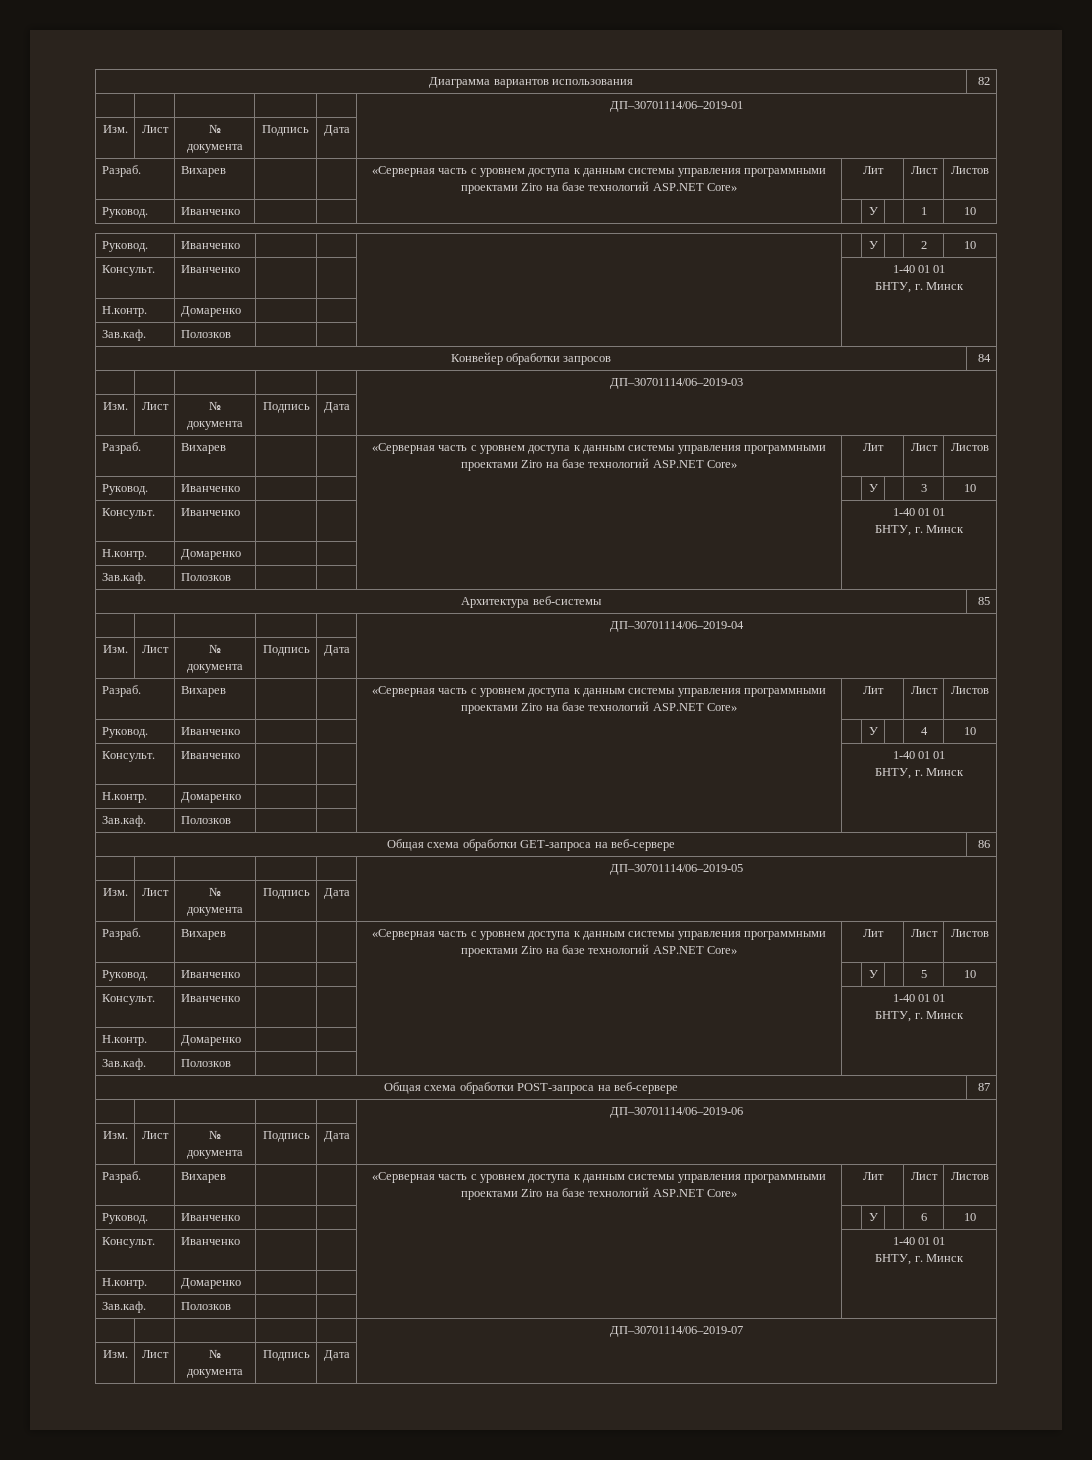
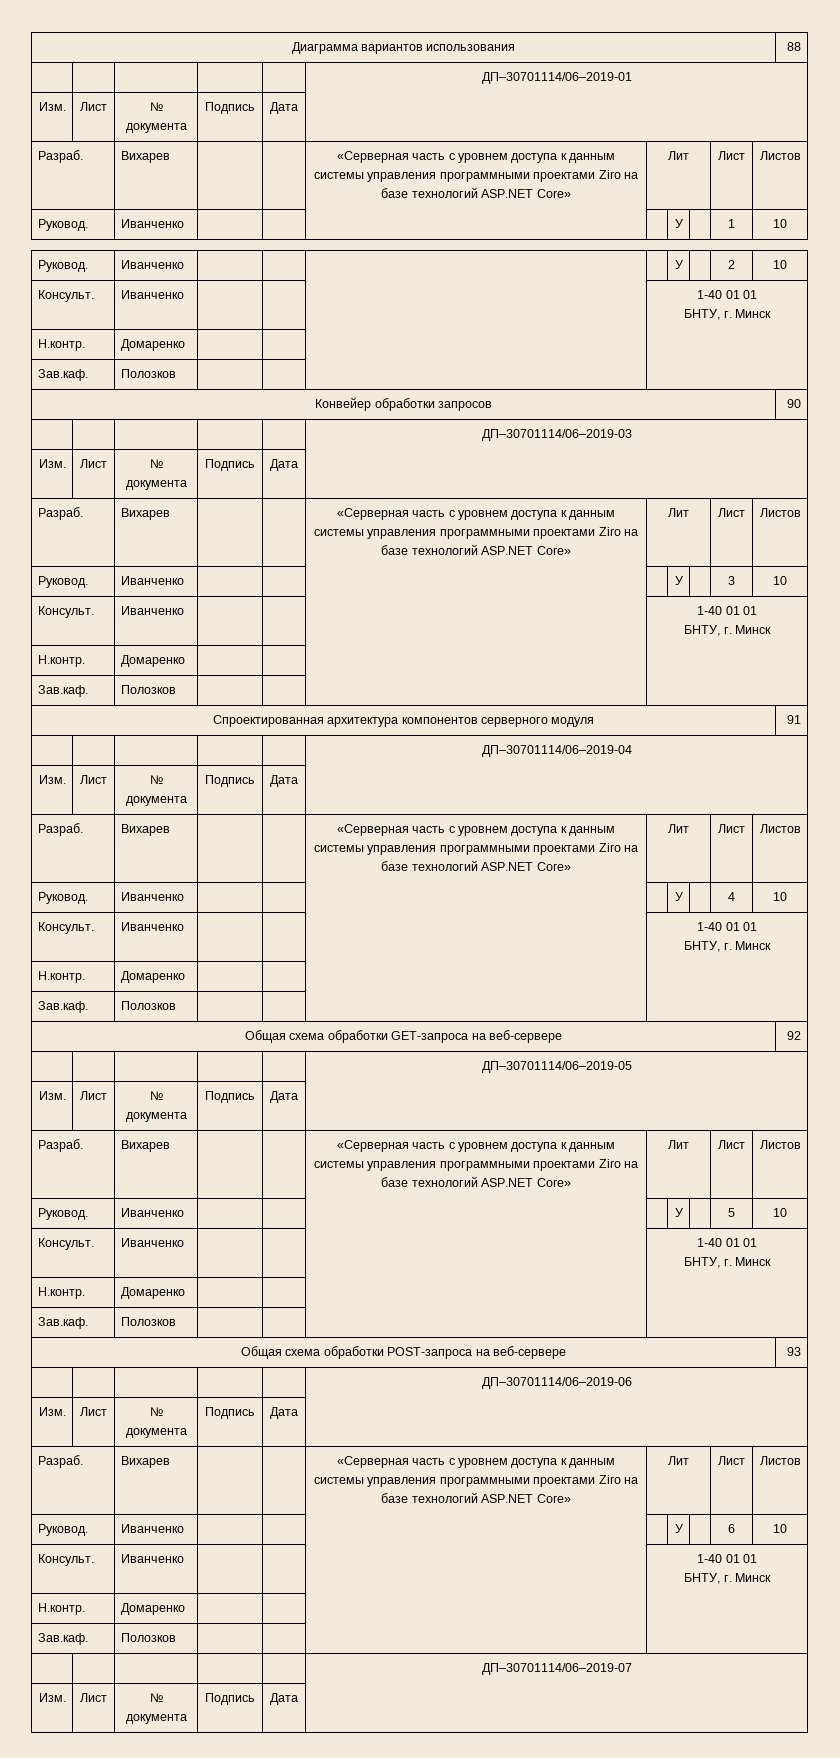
- Диаграмма вариантов использования | 82
+ Диаграмма вариантов использования | 88
- Конвейер обработки запросов | 84
+ Конвейер обработки запросов | 90
- Архитектура веб-системы | 85
+ Спроектированная архитектура компонентов серверного модуля | 91
- Общая схема обработки GET-запроса на веб-сервере | 86
+ Общая схема обработки GET-запроса на веб-сервере | 92
- Общая схема обработки POST-запроса на веб-сервере | 87
+ Общая схема обработки POST-запроса на веб-сервере | 93

